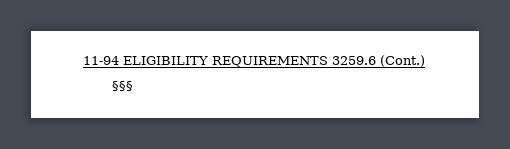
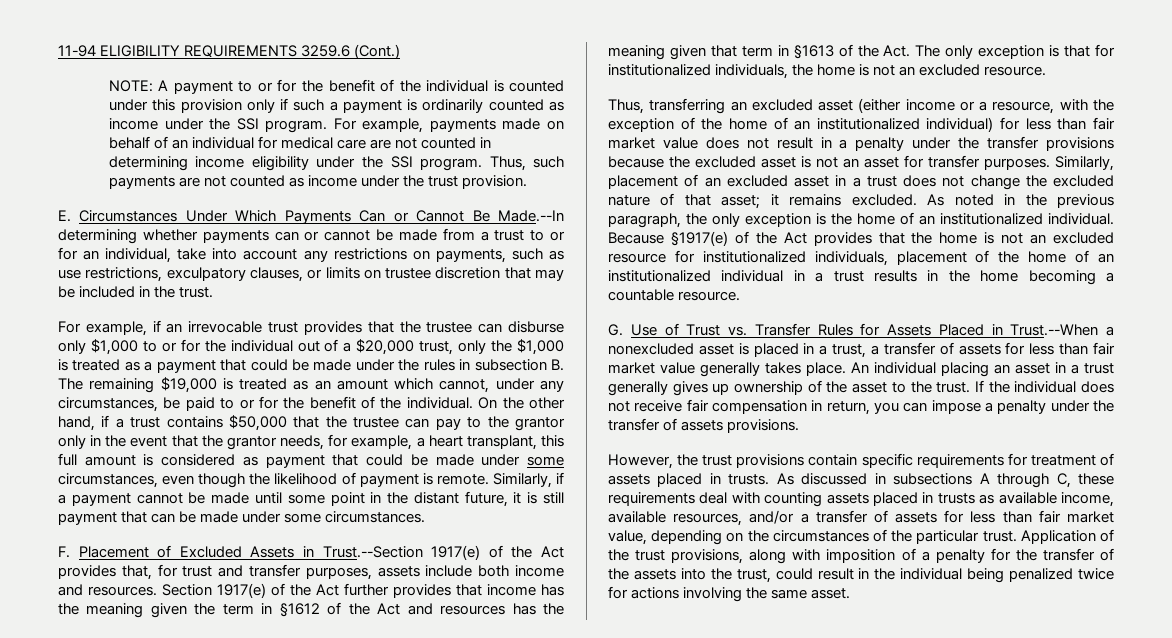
- §§§
+ NOTE: A payment to or for the benefit of the individual is counted under this provision only if such a payment is ordinarily counted as income under the SSI program. For example, payments made on behalf of an individual for medical care are not counted in determining income eligibility under the SSI program. Thus, such payments are not counted as income under the trust provision.
+ E. Circumstances Under Which Payments Can or Cannot Be Made.--In determining whether payments can or cannot be made from a trust to or for an individual, take into account any restrictions on payments, such as use restrictions, exculpatory clauses, or limits on trustee discretion that may be included in the trust.
+ For example, if an irrevocable trust provides that the trustee can disburse only $1,000 to or for the individual out of a $20,000 trust, only the $1,000 is treated as a payment that could be made under the rules in subsection B. The remaining $19,000 is treated as an amount which cannot, under any circumstances, be paid to or for the benefit of the individual. On the other hand, if a trust contains $50,000 that the trustee can pay to the grantor only in the event that the grantor needs, for example, a heart transplant, this full amount is considered as payment that could be made under some circumstances, even though the likelihood of payment is remote. Similarly, if a payment cannot be made until some point in the distant future, it is still payment that can be made under some circumstances.
+ F. Placement of Excluded Assets in Trust.--Section 1917(e) of the Act provides that, for trust and transfer purposes, assets include both income and resources. Section 1917(e) of the Act further provides that income has the meaning given the term in §1612 of the Act and resources has the meaning given that term in §1613 of the Act. The only exception is that for institutionalized individuals, the home is not an excluded resource.
+ Thus, transferring an excluded asset (either income or a resource, with the exception of the home of an institutionalized individual) for less than fair market value does not result in a penalty under the transfer provisions because the excluded asset is not an asset for transfer purposes. Similarly, placement of an excluded asset in a trust does not change the excluded nature of that asset; it remains excluded. As noted in the previous paragraph, the only exception is the home of an institutionalized individual. Because §1917(e) of the Act provides that the home is not an excluded resource for institutionalized individuals, placement of the home of an institutionalized individual in a trust results in the home becoming a countable resource.
+ G. Use of Trust vs. Transfer Rules for Assets Placed in Trust.--When a nonexcluded asset is placed in a trust, a transfer of assets for less than fair market value generally takes place. An individual placing an asset in a trust generally gives up ownership of the asset to the trust. If the individual does not receive fair compensation in return, you can impose a penalty under the transfer of assets provisions.
+ However, the trust provisions contain specific requirements for treatment of assets placed in trusts. As discussed in subsections A through C, these requirements deal with counting assets placed in trusts as available income, available resources, and/or a transfer of assets for less than fair market value, depending on the circumstances of the particular trust. Application of the trust provisions, along with imposition of a penalty for the transfer of the assets into the trust, could result in the individual being penalized twice for actions involving the same asset.

